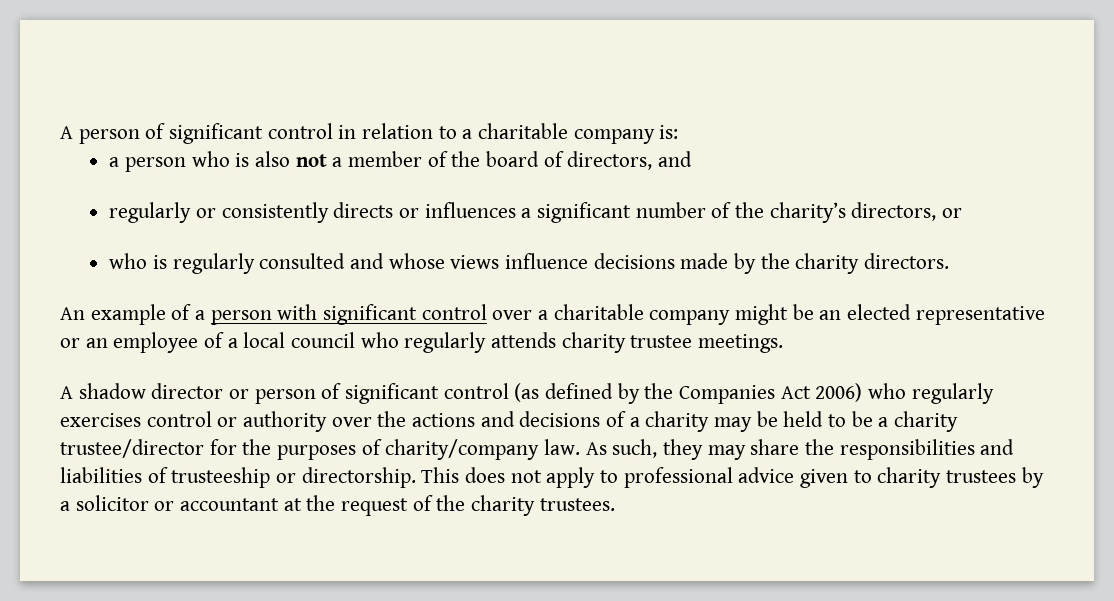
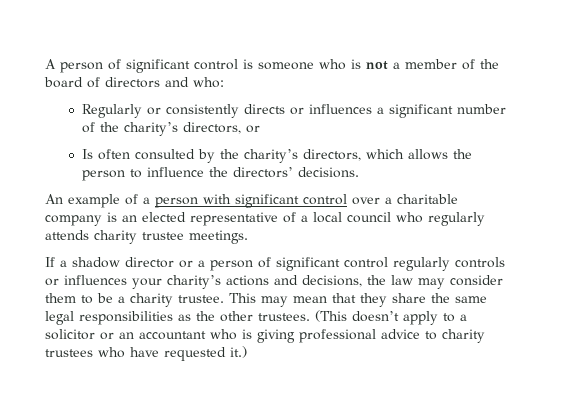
- A person of significant control in relation to a charitable company is:
- a person who is also not a member of the board of directors, and
- regularly or consistently directs or influences a significant number of the charity’s directors, or
+ A person of significant control is someone who is not a member of the board of directors and who:
+ Regularly or consistently directs or influences a significant number of the charity’s directors, or
- who is regularly consulted and whose views influence decisions made by the charity directors.
+ Is often consulted by the charity’s directors, which allows the person to influence the directors’ decisions.
- An example of a person with significant control over a charitable company might be an elected representative or an employee of a local council who regularly attends charity trustee meetings.
+ An example of a person with significant control over a charitable company is an elected representative of a local council who regularly attends charity trustee meetings.
- A shadow director or person of significant control (as defined by the Companies Act 2006) who regularly exercises control or authority over the actions and decisions of a charity may be held to be a charity trustee/director for the purposes of charity/company law. As such, they may share the responsibilities and liabilities of trusteeship or directorship. This does not apply to professional advice given to charity trustees by a solicitor or accountant at the request of the charity trustees.
+ If a shadow director or a person of significant control regularly controls or influences your charity’s actions and decisions, the law may consider them to be a charity trustee. This may mean that they share the same legal responsibilities as the other trustees. (This doesn’t apply to a solicitor or an accountant who is giving professional advice to charity trustees who have requested it.)

